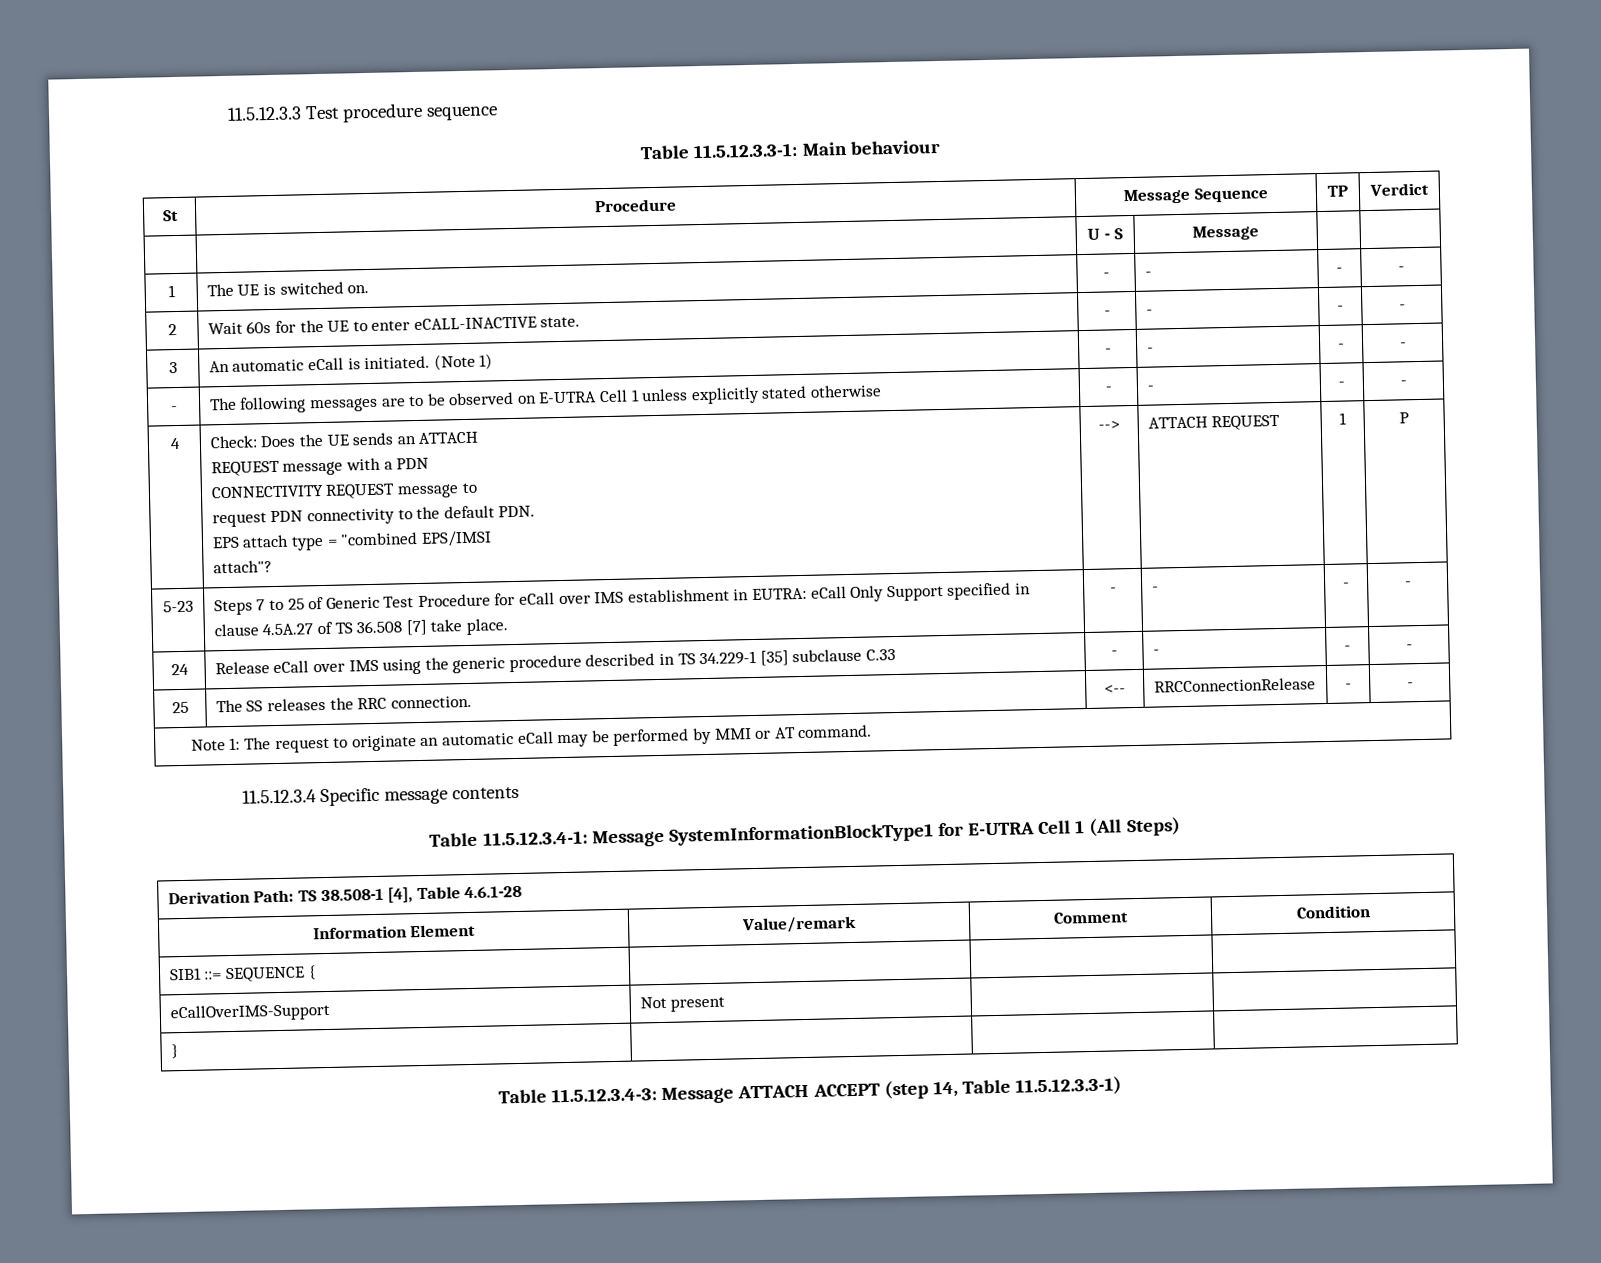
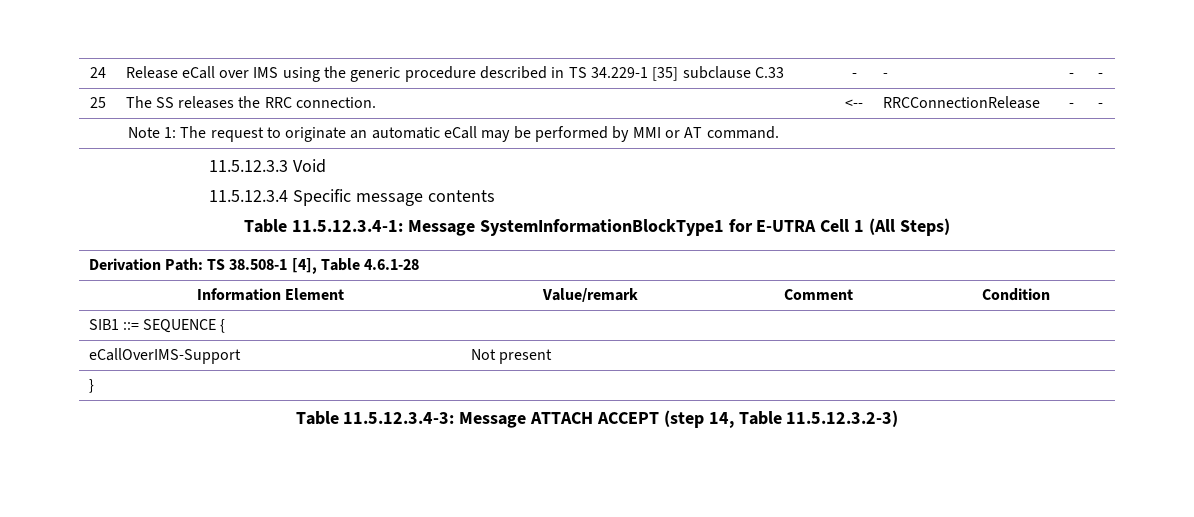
- 11.5.12.3.3 Test procedure sequence
- Table 11.5.12.3.3-1: Main behaviour
- St | Procedure | Message Sequence | TP | Verdict
- | | U - S | Message | |
- 1 | The UE is switched on. | - | - | - | -
- 2 | Wait 60s for the UE to enter eCALL-INACTIVE state. | - | - | - | -
- 3 | An automatic eCall is initiated. (Note 1) | - | - | - | -
- - | The following messages are to be observed on E-UTRA Cell 1 unless explicitly stated otherwise | - | - | - | -
- 4 | Check: Does the UE sends an ATTACH
- REQUEST message with a PDN
- CONNECTIVITY REQUEST message to
- request PDN connectivity to the default PDN.
- EPS attach type = "combined EPS/IMSI
- attach"? | --> | ATTACH REQUEST | 1 | P
- 5-23 | Steps 7 to 25 of Generic Test Procedure for eCall over IMS establishment in EUTRA: eCall Only Support specified in clause 4.5A.27 of TS 36.508 [7] take place. | - | - | - | -
+ 11.5.12.3.3 Void
- Table 11.5.12.3.4-3: Message ATTACH ACCEPT (step 14, Table 11.5.12.3.3-1)
+ Table 11.5.12.3.4-3: Message ATTACH ACCEPT (step 14, Table 11.5.12.3.2-3)

